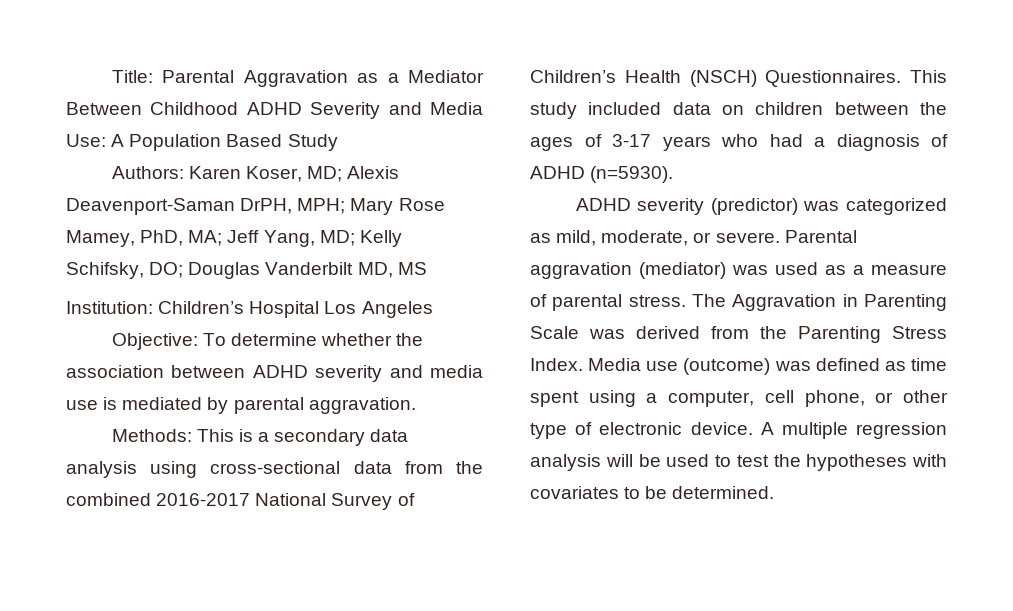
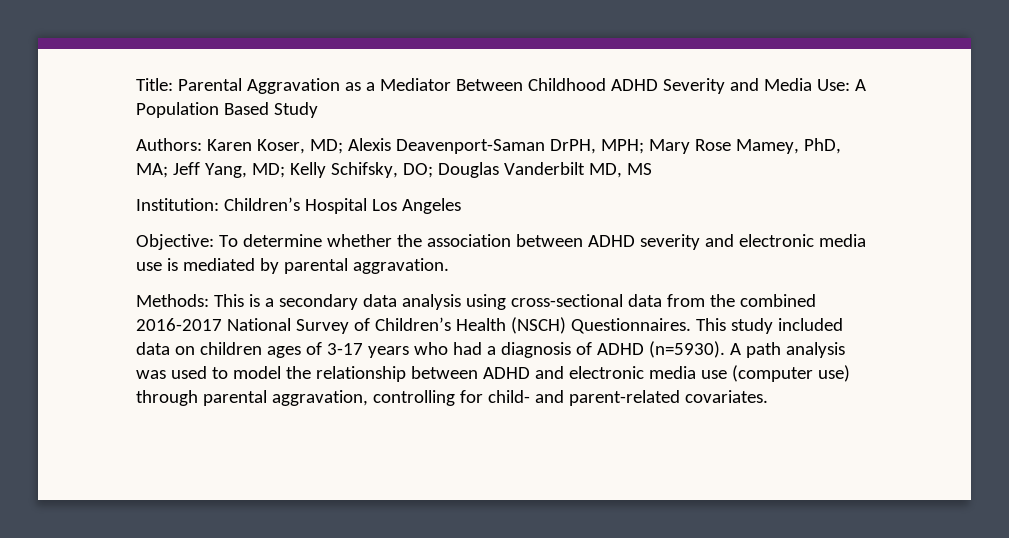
- Objective: To determine whether the association between ADHD severity and media use is mediated by parental aggravation.
+ Objective: To determine whether the association between ADHD severity and electronic media use is mediated by parental aggravation.
- This study included data on children between the ages of 3-17 years who had a diagnosis of ADHD (n=5930).
- ADHD severity (predictor) was categorized as mild, moderate, or severe. Parental aggravation (mediator) was used as a measure of parental stress. The Aggravation in Parenting Scale was derived from the Parenting Stress Index. Media use (outcome) was defined as time spent using a computer, cell phone, or other type of electronic device. A multiple regression analysis will be used to test the hypotheses with covariates to be determined.
+ This study included data on children ages of 3-17 years who had a diagnosis of ADHD (n=5930). A path analysis was used to model the relationship between ADHD and electronic media use (computer use) through parental aggravation, controlling for child- and parent-related covariates.

